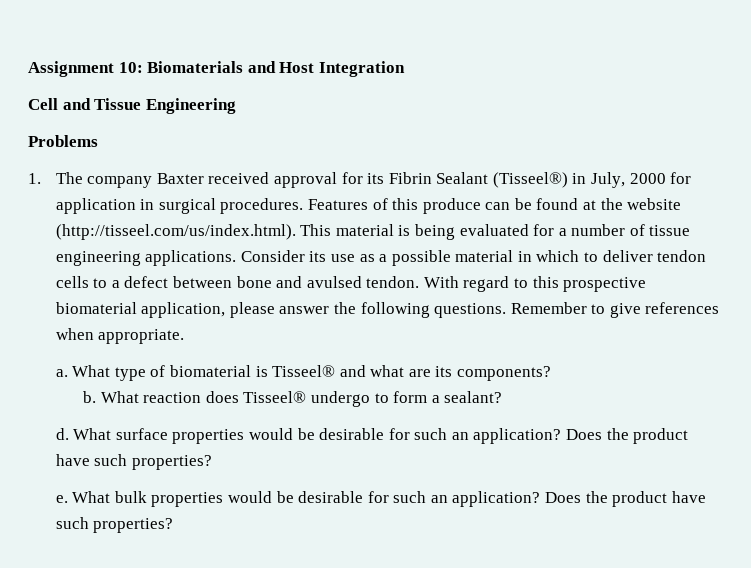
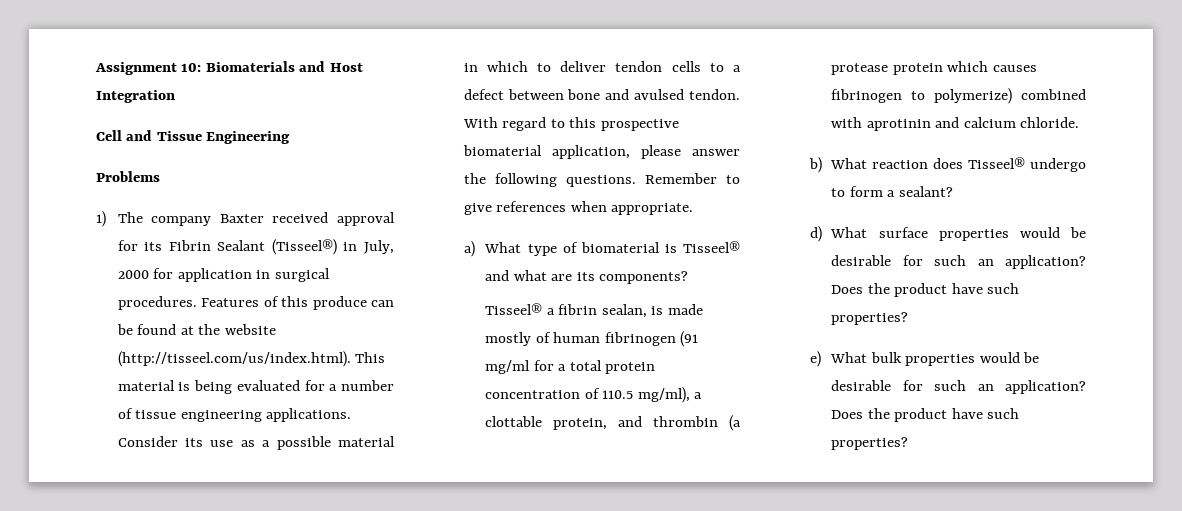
- 1. The company Baxter received approval for its Fibrin Sealant (Tisseel®) in July, 2000 for application in surgical procedures.
+ 1) The company Baxter received approval for its Fibrin Sealant (Tisseel®) in July, 2000 for application in surgical procedures.
- a. What type of biomaterial is Tisseel® and what are its components?
+ a) What type of biomaterial is Tisseel® and what are its components?
- b. What reaction does Tisseel® undergo to form a sealant?
+ Tisseel® a fibrin sealan, is made mostly of human fibrinogen (91 mg/ml for a total protein concentration of 110.5 mg/ml), a clottable protein, and thrombin (a protease protein which causes fibrinogen to polymerize) combined with aprotinin and calcium chloride.
+ b) What reaction does Tisseel® undergo to form a sealant?
- d. What surface properties would be desirable for such an application?
+ d) What surface properties would be desirable for such an application?
- e. What bulk properties would be desirable for such an application?
+ e) What bulk properties would be desirable for such an application?

